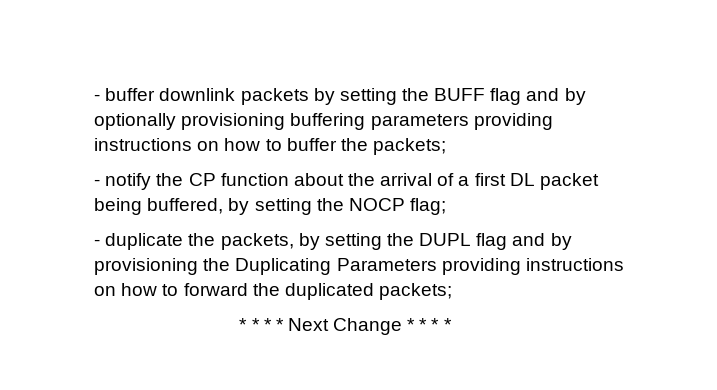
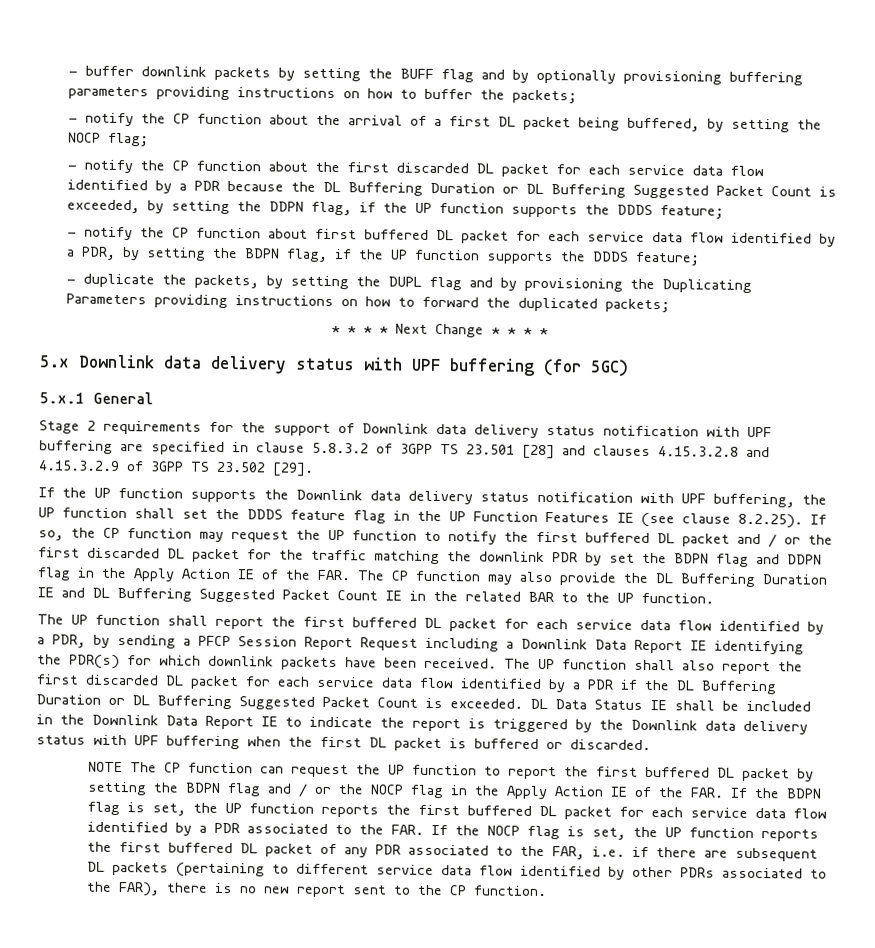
+ - notify the CP function about the first discarded DL packet for each service data flow identified by a PDR because the DL Buffering Duration or DL Buffering Suggested Packet Count is exceeded, by setting the DDPN flag, if the UP function supports the DDDS feature;
+ - notify the CP function about first buffered DL packet for each service data flow identified by a PDR, by setting the BDPN flag, if the UP function supports the DDDS feature;
+ 5.x Downlink data delivery status with UPF buffering (for 5GC)
+ 5.x.1 General
+ Stage 2 requirements for the support of Downlink data delivery status notification with UPF buffering are specified in clause 5.8.3.2 of 3GPP TS 23.501 [28] and clauses 4.15.3.2.8 and 4.15.3.2.9 of 3GPP TS 23.502 [29].
+ If the UP function supports the Downlink data delivery status notification with UPF buffering, the UP function shall set the DDDS feature flag in the UP Function Features IE (see clause 8.2.25). If so, the CP function may request the UP function to notify the first buffered DL packet and / or the first discarded DL packet for the traffic matching the downlink PDR by set the BDPN flag and DDPN flag in the Apply Action IE of the FAR. The CP function may also provide the DL Buffering Duration IE and DL Buffering Suggested Packet Count IE in the related BAR to the UP function.
+ The UP function shall report the first buffered DL packet for each service data flow identified by a PDR, by sending a PFCP Session Report Request including a Downlink Data Report IE identifying the PDR(s) for which downlink packets have been received. The UP function shall also report the first discarded DL packet for each service data flow identified by a PDR if the DL Buffering Duration or DL Buffering Suggested Packet Count is exceeded. DL Data Status IE shall be included in the Downlink Data Report IE to indicate the report is triggered by the Downlink data delivery status with UPF buffering when the first DL packet is buffered or discarded.
+ NOTE The CP function can request the UP function to report the first buffered DL packet by setting the BDPN flag and / or the NOCP flag in the Apply Action IE of the FAR. If the BDPN flag is set, the UP function reports the first buffered DL packet for each service data flow identified by a PDR associated to the FAR. If the NOCP flag is set, the UP function reports the first buffered DL packet of any PDR associated to the FAR, i.e. if there are subsequent DL packets (pertaining to different service data flow identified by other PDRs associated to the FAR), there is no new report sent to the CP function.

